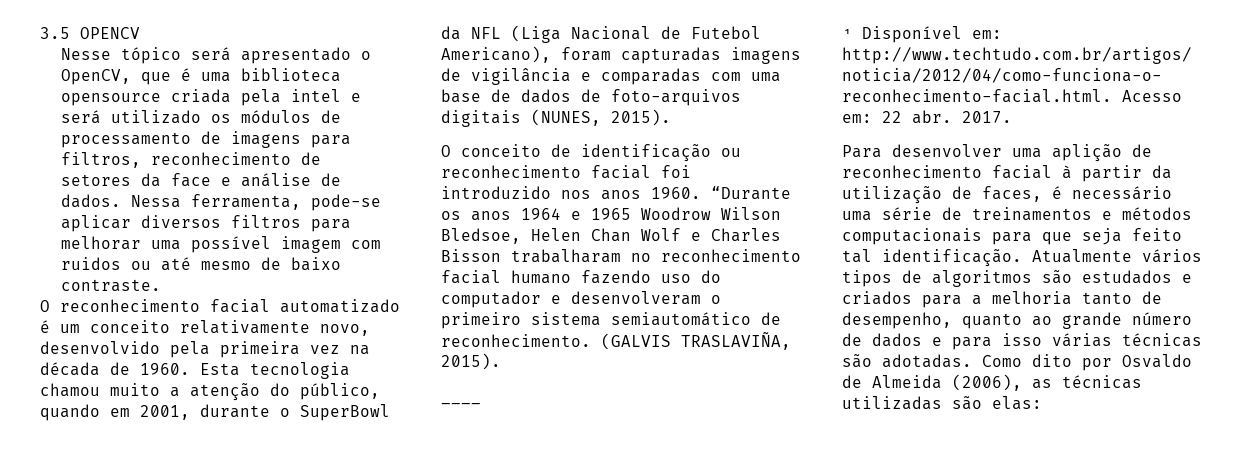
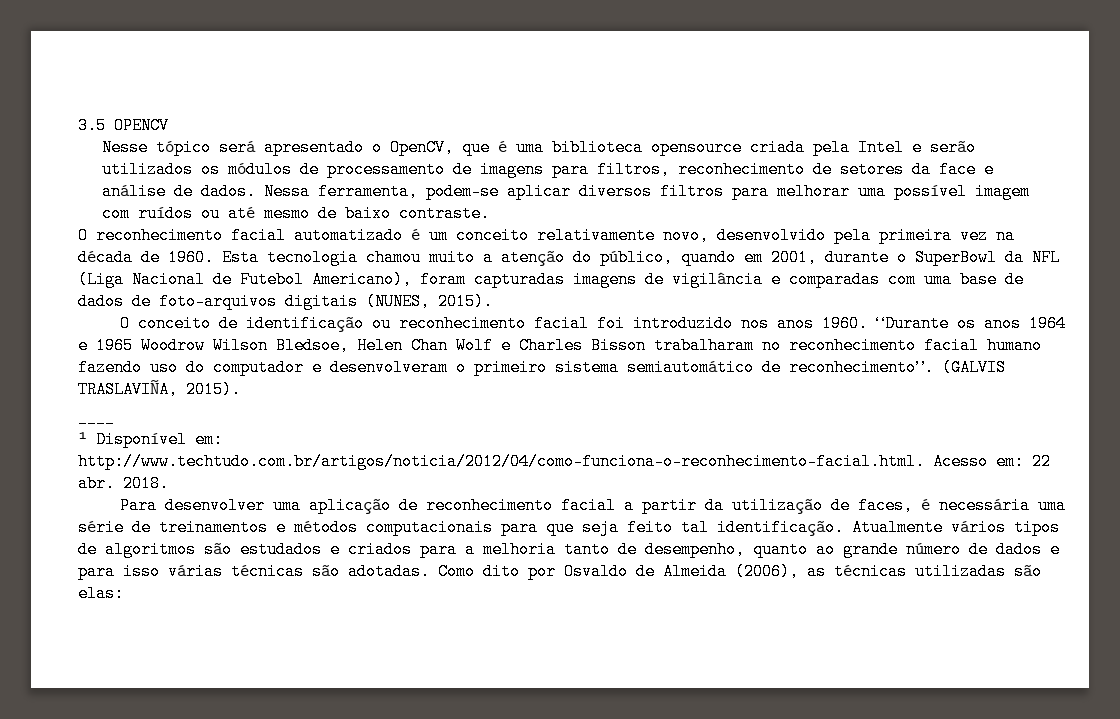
- Nesse tópico será apresentado o OpenCV, que é uma biblioteca opensource criada pela intel e será utilizado os módulos de processamento de imagens para filtros, reconhecimento de setores da face e análise de dados.
+ Nesse tópico será apresentado o OpenCV, que é uma biblioteca opensource criada pela Intel e serão utilizados os módulos de processamento de imagens para filtros, reconhecimento de setores da face e análise de dados.
- Nessa ferramenta, pode-se aplicar diversos filtros para melhorar uma possível imagem com ruidos ou até mesmo de baixo contraste.
+ Nessa ferramenta, podem-se aplicar diversos filtros para melhorar uma possível imagem com ruídos ou até mesmo de baixo contraste.
- “Durante os anos 1964 e 1965 Woodrow Wilson Bledsoe, Helen Chan Wolf e Charles Bisson trabalharam no reconhecimento facial humano fazendo uso do computador e desenvolveram o primeiro sistema semiautomático de reconhecimento.
+ “Durante os anos 1964 e 1965 Woodrow Wilson Bledsoe, Helen Chan Wolf e Charles Bisson trabalharam no reconhecimento facial humano fazendo uso do computador e desenvolveram o primeiro sistema semiautomático de reconhecimento”.
- 2017.
+ 2018.
- Para desenvolver uma aplição de reconhecimento facial à partir da utilização de faces, é necessário uma série de treinamentos e métodos computacionais para que seja feito tal identificação.
+ Para desenvolver uma aplicação de reconhecimento facial a partir da utilização de faces, é necessária uma série de treinamentos e métodos computacionais para que seja feito tal identificação.

